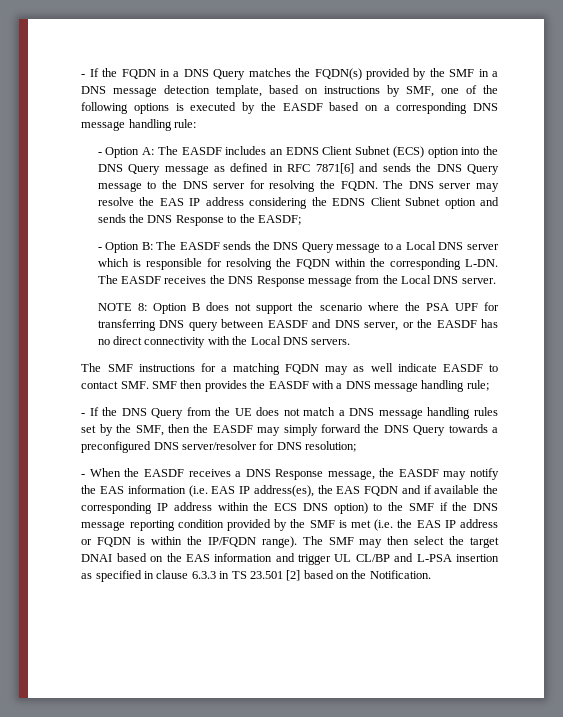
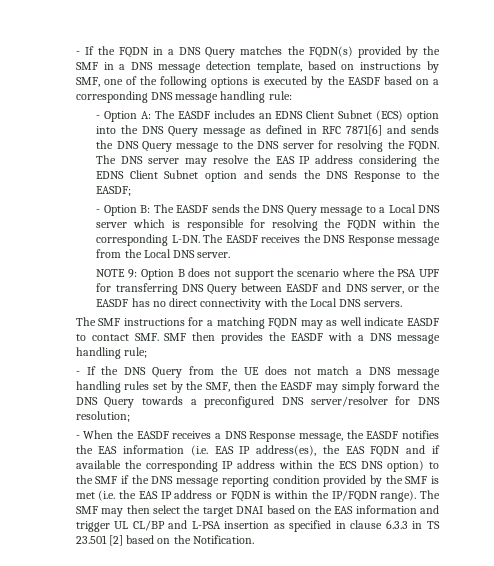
- NOTE 8: Option B does not support the scenario where the PSA UPF for transferring DNS query between EASDF and DNS server, or the EASDF has no direct connectivity with the Local DNS servers.
+ NOTE 9: Option B does not support the scenario where the PSA UPF for transferring DNS Query between EASDF and DNS server, or the EASDF has no direct connectivity with the Local DNS servers.
- - When the EASDF receives a DNS Response message, the EASDF may notify the EAS information (i.e. EAS IP address(es), the EAS FQDN and if available the corresponding IP address within the ECS DNS option) to the SMF if the DNS message reporting condition provided by the SMF is met (i.e. the EAS IP address or FQDN is within the IP/FQDN range).
+ - When the EASDF receives a DNS Response message, the EASDF notifies the EAS information (i.e. EAS IP address(es), the EAS FQDN and if available the corresponding IP address within the ECS DNS option) to the SMF if the DNS message reporting condition provided by the SMF is met (i.e. the EAS IP address or FQDN is within the IP/FQDN range).

